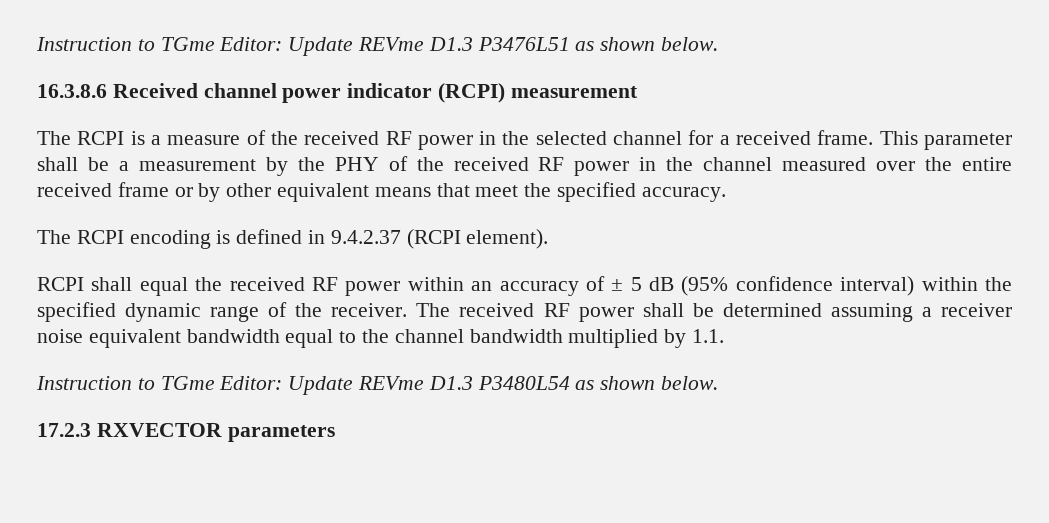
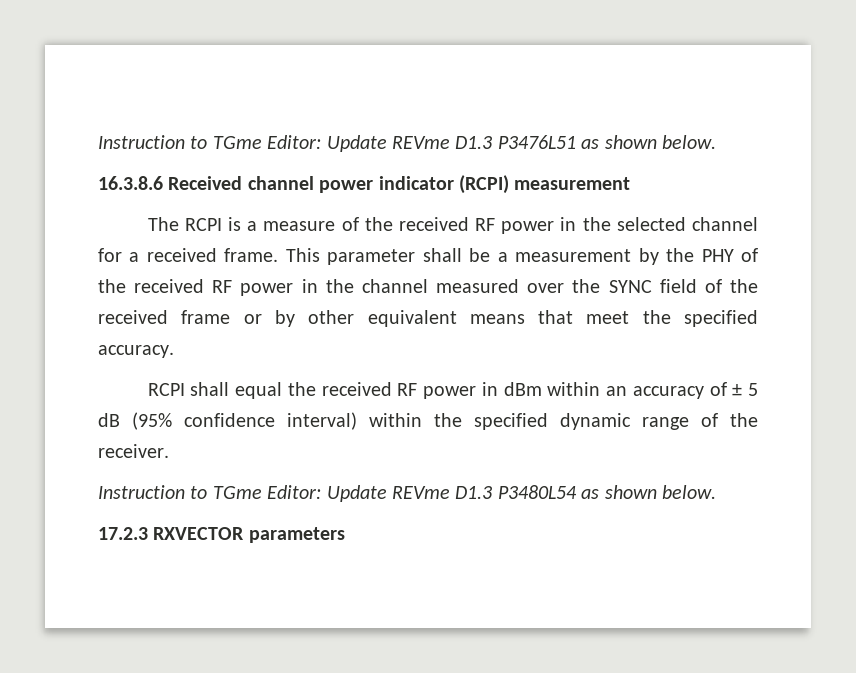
- This parameter shall be a measurement by the PHY of the received RF power in the channel measured over the entire received frame or by other equivalent means that meet the specified accuracy.
+ This parameter shall be a measurement by the PHY of the received RF power in the channel measured over the SYNC field of the received frame or by other equivalent means that meet the specified accuracy.
- The RCPI encoding is defined in 9.4.2.37 (RCPI element).
- RCPI shall equal the received RF power within an accuracy of ± 5 dB (95% confidence interval) within the specified dynamic range of the receiver. The received RF power shall be determined assuming a receiver noise equivalent bandwidth equal to the channel bandwidth multiplied by 1.1.
+ RCPI shall equal the received RF power in dBm within an accuracy of ± 5 dB (95% confidence interval) within the specified dynamic range of the receiver.

